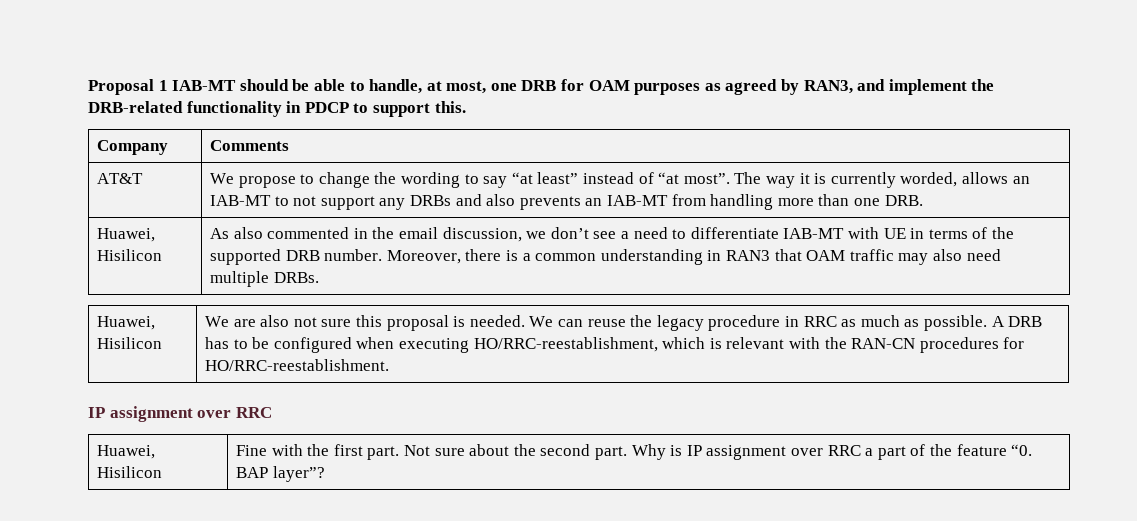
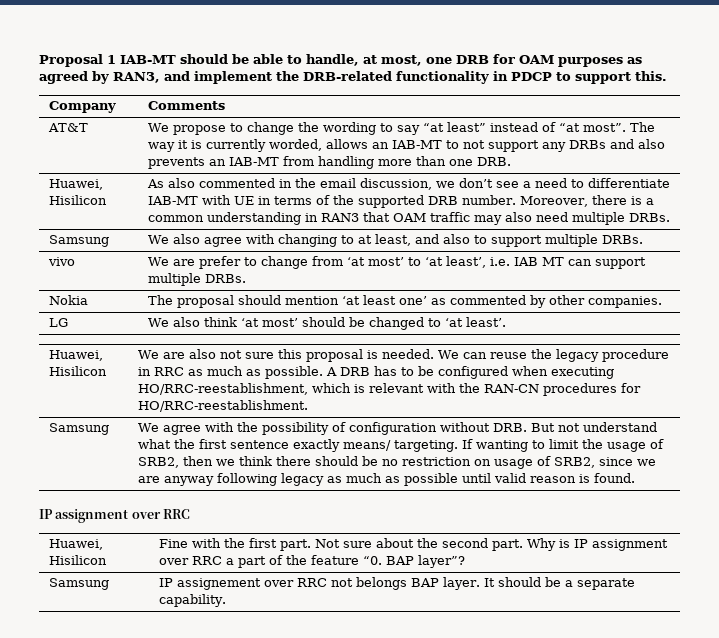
+ Samsung | We also agree with changing to at least, and also to support multiple DRBs.
+ vivo | We are prefer to change from ‘at most’ to ‘at least’, i.e. IAB MT can support multiple DRBs.
+ Nokia | The proposal should mention ‘at least one’ as commented by other companies.
+ LG | We also think ‘at most’ should be changed to ‘at least’.
+ Samsung | We agree with the possibility of configuration without DRB. But not understand what the first sentence exactly means/ targeting. If wanting to limit the usage of SRB2, then we think there should be no restriction on usage of SRB2, since we are anyway following legacy as much as possible until valid reason is found.
+ Samsung | IP assignement over RRC not belongs BAP layer. It should be a separate capability.

